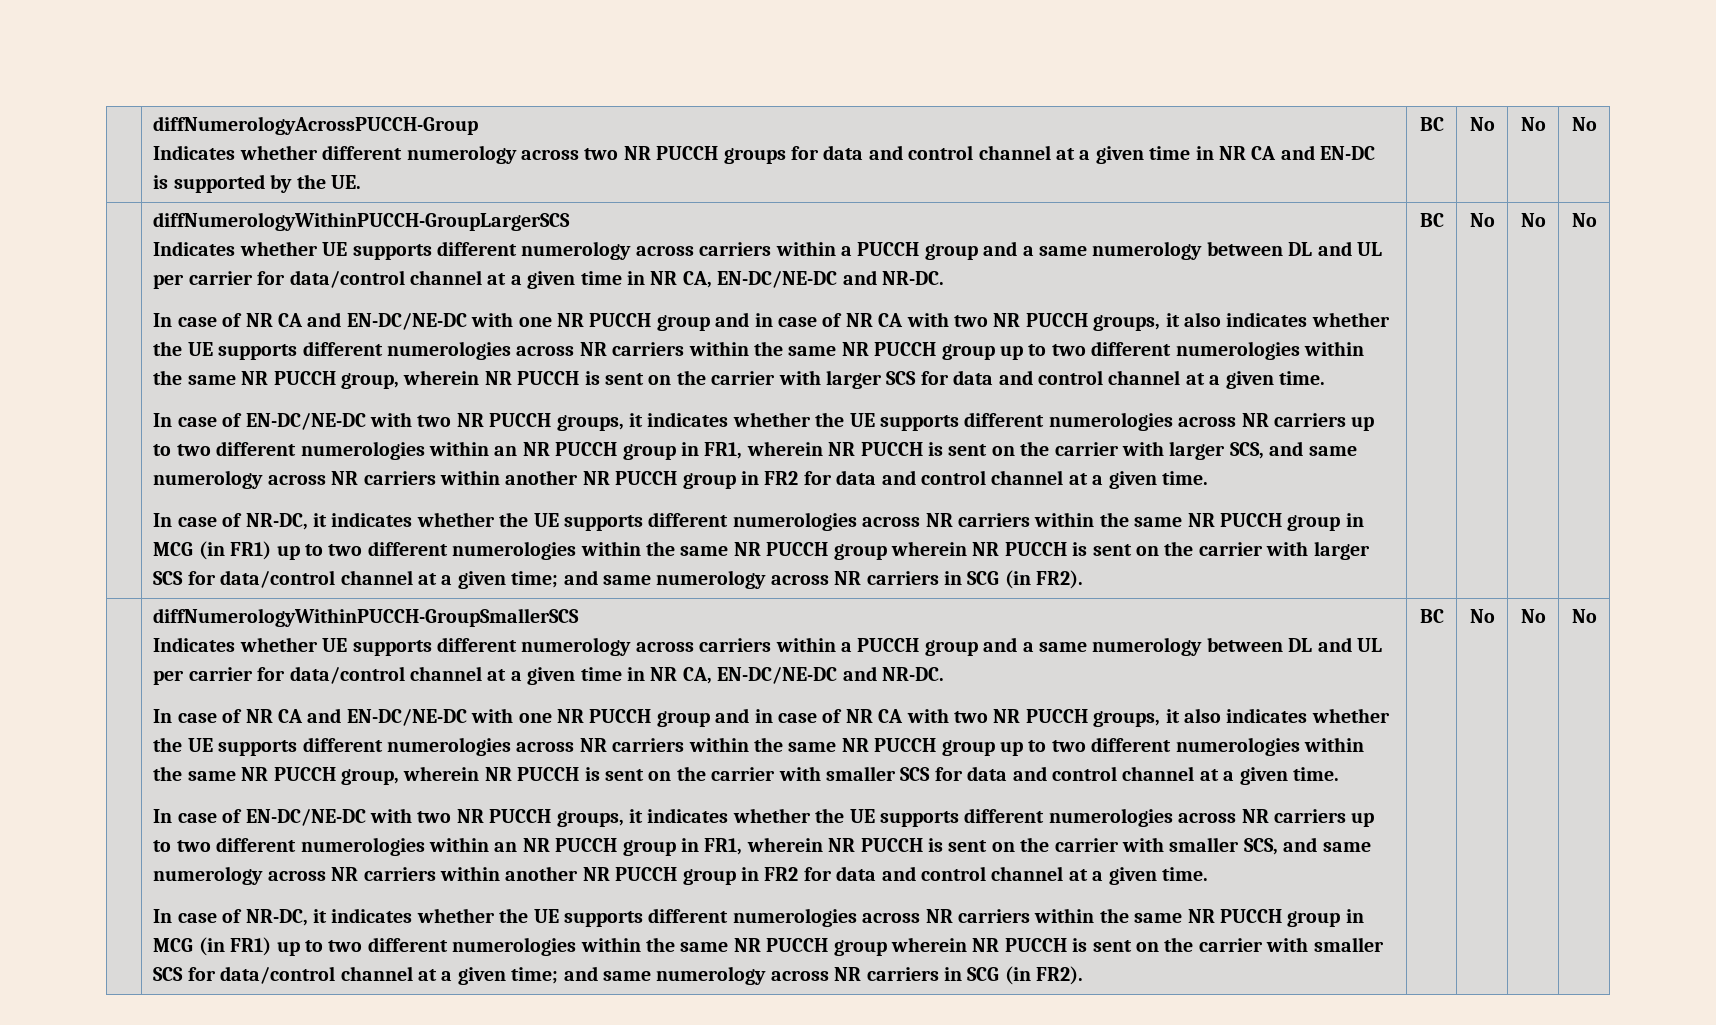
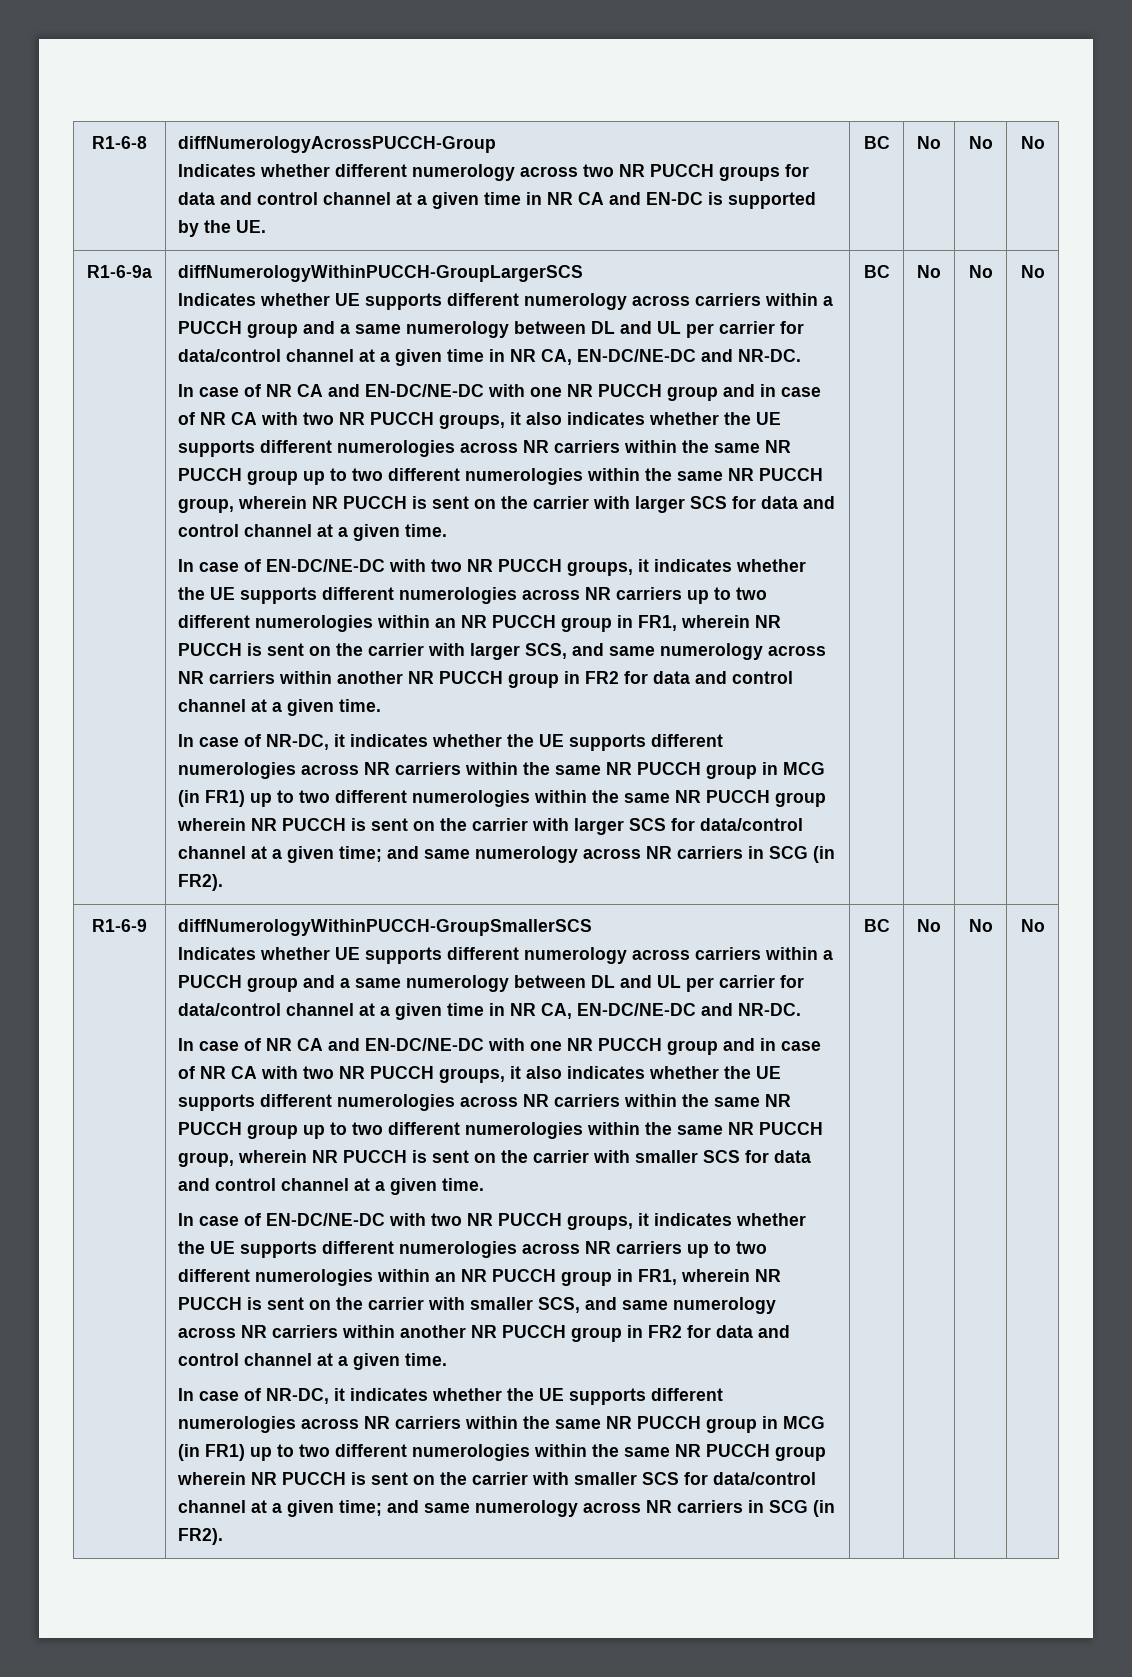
- | diffNumerologyAcrossPUCCH-Group
+ R1-6-8 | diffNumerologyAcrossPUCCH-Group
+ R1-6-9a
+ R1-6-9

